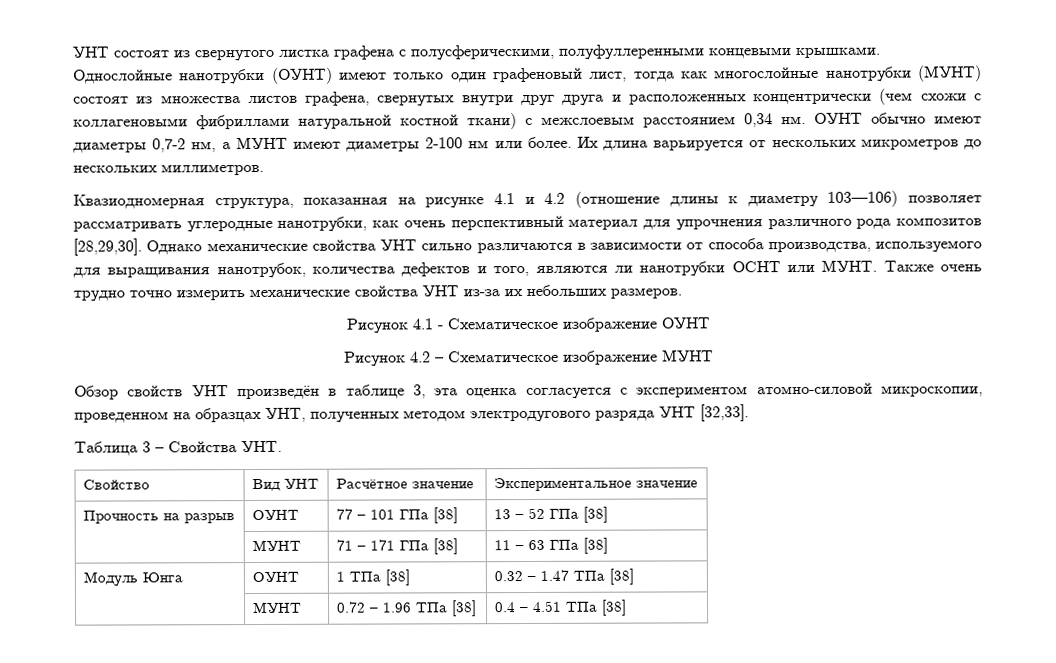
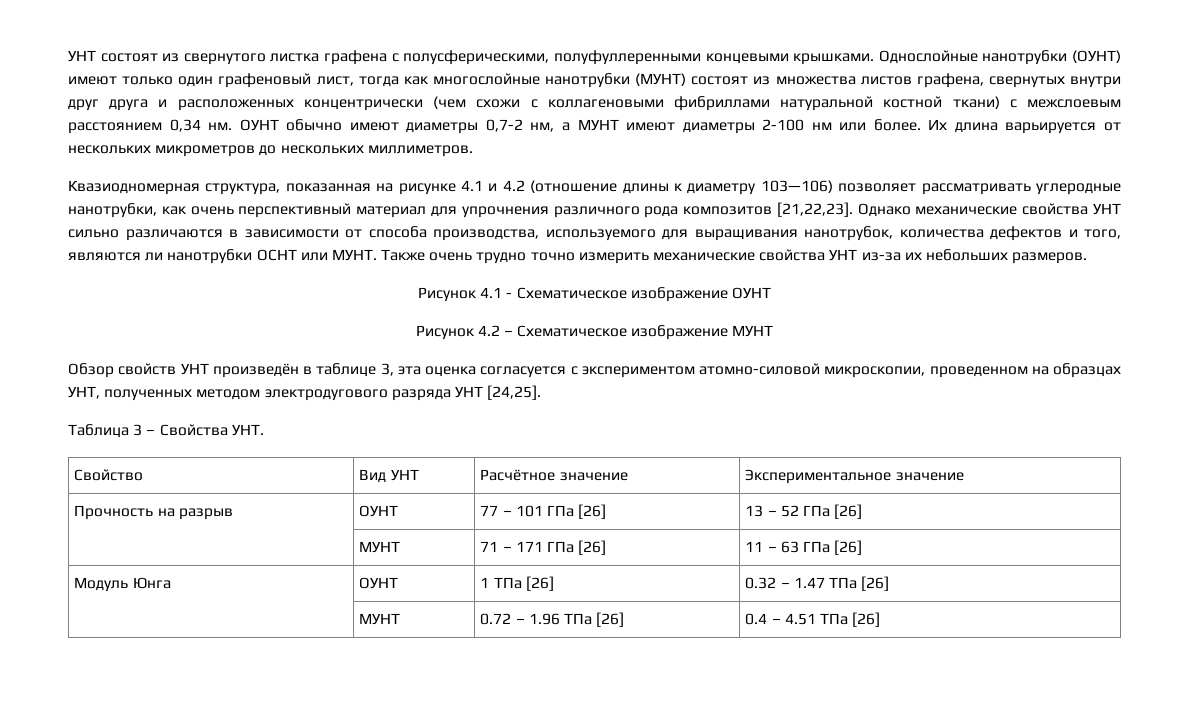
- Квазиодномерная структура, показанная на рисунке 4.1 и 4.2 (отношение длины к диаметру 103—106) позволяет рассматривать углеродные нанотрубки, как очень перспективный материал для упрочнения различного рода композитов [28,29,30].
+ Квазиодномерная структура, показанная на рисунке 4.1 и 4.2 (отношение длины к диаметру 103—106) позволяет рассматривать углеродные нанотрубки, как очень перспективный материал для упрочнения различного рода композитов [21,22,23].
- Обзор свойств УНТ произведён в таблице 3, эта оценка согласуется с экспериментом атомно-силовой микроскопии, проведенном на образцах УНТ, полученных методом электродугового разряда УНТ [32,33].
+ Обзор свойств УНТ произведён в таблице 3, эта оценка согласуется с экспериментом атомно-силовой микроскопии, проведенном на образцах УНТ, полученных методом электродугового разряда УНТ [24,25].
- Прочность на разрыв | ОУНТ | 77 – 101 ГПа [38] | 13 – 52 ГПа [38]
+ Прочность на разрыв | ОУНТ | 77 – 101 ГПа [26] | 13 – 52 ГПа [26]
- | МУНТ | 71 – 171 ГПа [38] | 11 – 63 ГПа [38]
+ | МУНТ | 71 – 171 ГПа [26] | 11 – 63 ГПа [26]
- Модуль Юнга | ОУНТ | 1 ТПа [38] | 0.32 – 1.47 ТПа [38]
+ Модуль Юнга | ОУНТ | 1 ТПа [26] | 0.32 – 1.47 ТПа [26]
- | МУНТ | 0.72 – 1.96 ТПа [38] | 0.4 – 4.51 ТПа [38]
+ | МУНТ | 0.72 – 1.96 ТПа [26] | 0.4 – 4.51 ТПа [26]

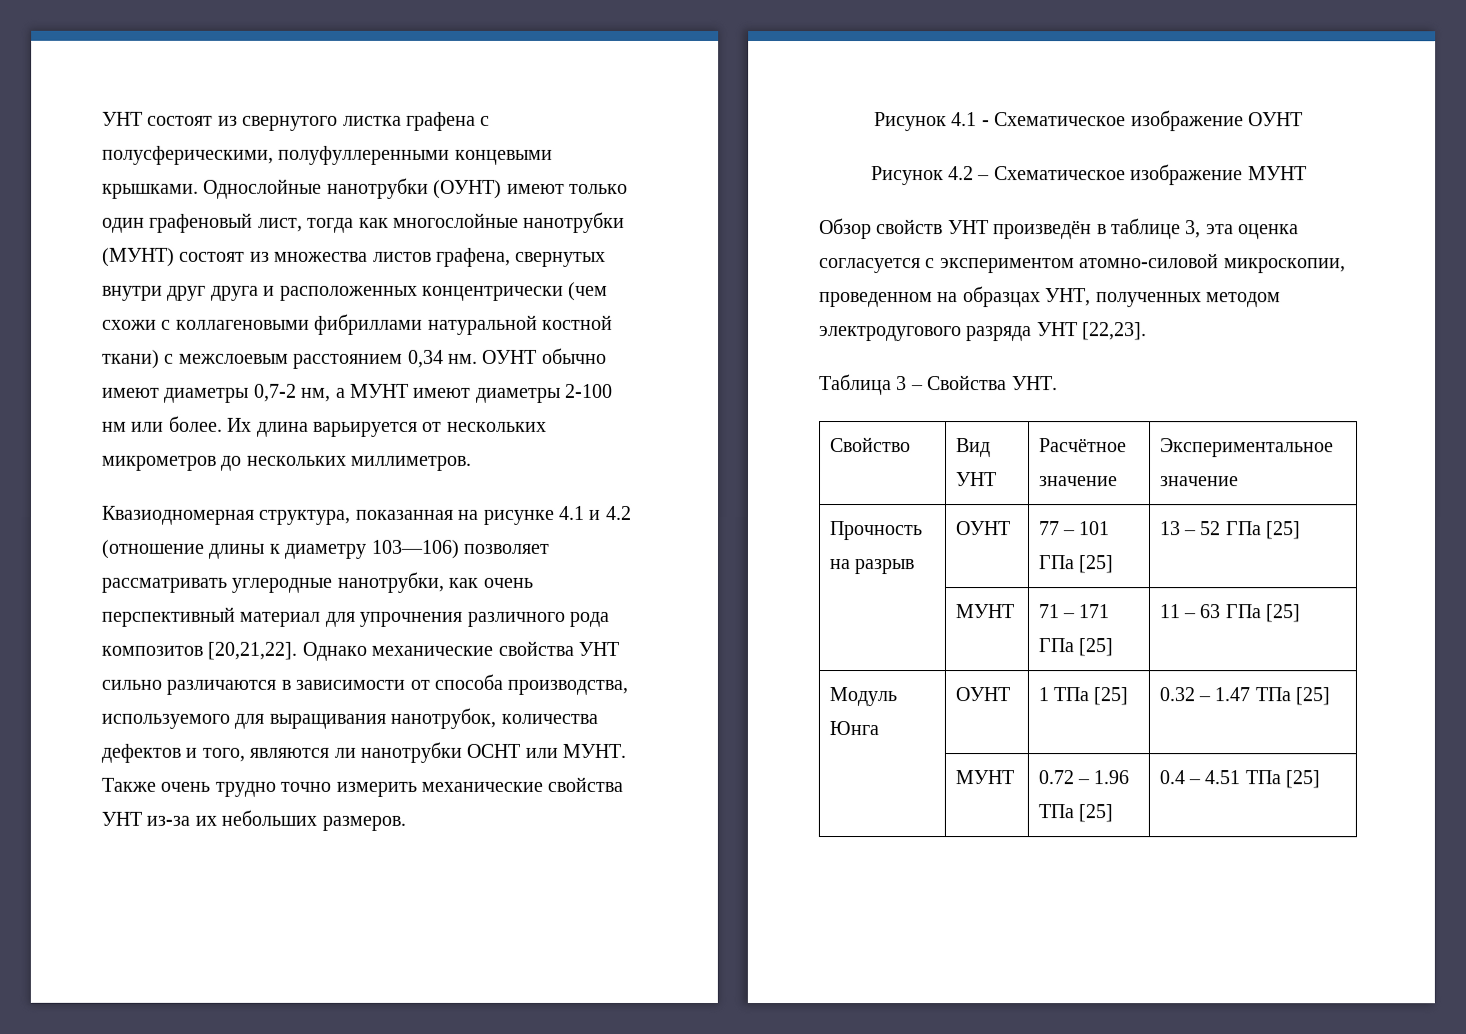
- Квазиодномерная структура, показанная на рисунке 4.1 и 4.2 (отношение длины к диаметру 103—106) позволяет рассматривать углеродные нанотрубки, как очень перспективный материал для упрочнения различного рода композитов [21,22,23].
+ Квазиодномерная структура, показанная на рисунке 4.1 и 4.2 (отношение длины к диаметру 103—106) позволяет рассматривать углеродные нанотрубки, как очень перспективный материал для упрочнения различного рода композитов [20,21,22].
- Обзор свойств УНТ произведён в таблице 3, эта оценка согласуется с экспериментом атомно-силовой микроскопии, проведенном на образцах УНТ, полученных методом электродугового разряда УНТ [24,25].
+ Обзор свойств УНТ произведён в таблице 3, эта оценка согласуется с экспериментом атомно-силовой микроскопии, проведенном на образцах УНТ, полученных методом электродугового разряда УНТ [22,23].
- Прочность на разрыв | ОУНТ | 77 – 101 ГПа [26] | 13 – 52 ГПа [26]
+ Прочность на разрыв | ОУНТ | 77 – 101 ГПа [25] | 13 – 52 ГПа [25]
- | МУНТ | 71 – 171 ГПа [26] | 11 – 63 ГПа [26]
+ | МУНТ | 71 – 171 ГПа [25] | 11 – 63 ГПа [25]
- Модуль Юнга | ОУНТ | 1 ТПа [26] | 0.32 – 1.47 ТПа [26]
+ Модуль Юнга | ОУНТ | 1 ТПа [25] | 0.32 – 1.47 ТПа [25]
- | МУНТ | 0.72 – 1.96 ТПа [26] | 0.4 – 4.51 ТПа [26]
+ | МУНТ | 0.72 – 1.96 ТПа [25] | 0.4 – 4.51 ТПа [25]

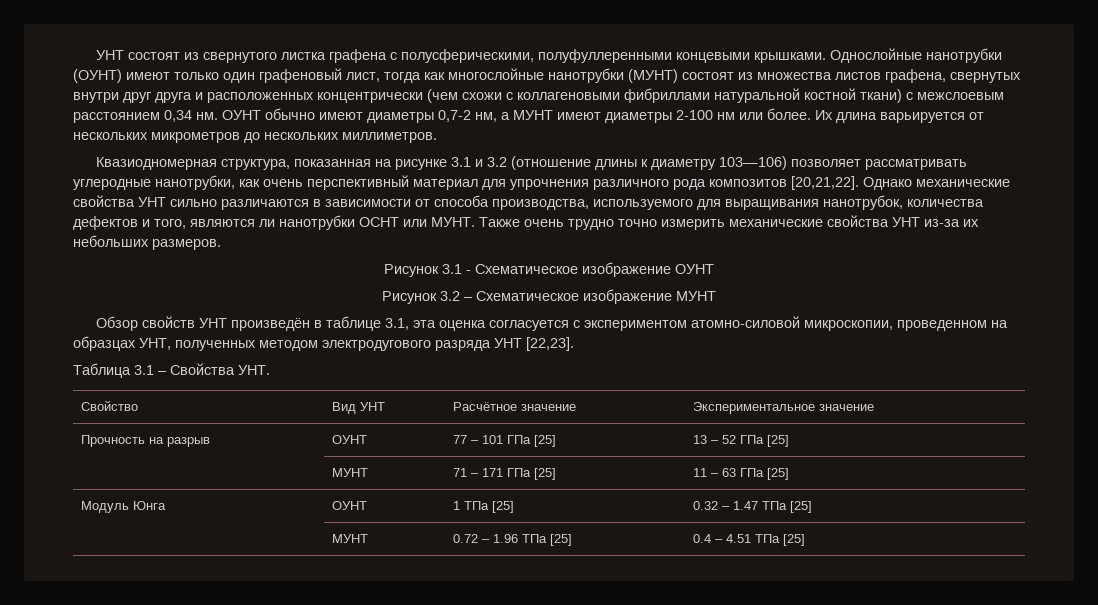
- Квазиодномерная структура, показанная на рисунке 4.1 и 4.2 (отношение длины к диаметру 103—106) позволяет рассматривать углеродные нанотрубки, как очень перспективный материал для упрочнения различного рода композитов [20,21,22].
+ Квазиодномерная структура, показанная на рисунке 3.1 и 3.2 (отношение длины к диаметру 103—106) позволяет рассматривать углеродные нанотрубки, как очень перспективный материал для упрочнения различного рода композитов [20,21,22].
- Рисунок 4.1 - Схематическое изображение ОУНТ
+ Рисунок 3.1 - Схематическое изображение ОУНТ
- Рисунок 4.2 – Схематическое изображение МУНТ
+ Рисунок 3.2 – Схематическое изображение МУНТ
- Обзор свойств УНТ произведён в таблице 3, эта оценка согласуется с экспериментом атомно-силовой микроскопии, проведенном на образцах УНТ, полученных методом электродугового разряда УНТ [22,23].
+ Обзор свойств УНТ произведён в таблице 3.1, эта оценка согласуется с экспериментом атомно-силовой микроскопии, проведенном на образцах УНТ, полученных методом электродугового разряда УНТ [22,23].
- Таблица 3 – Свойства УНТ.
+ Таблица 3.1 – Свойства УНТ.

